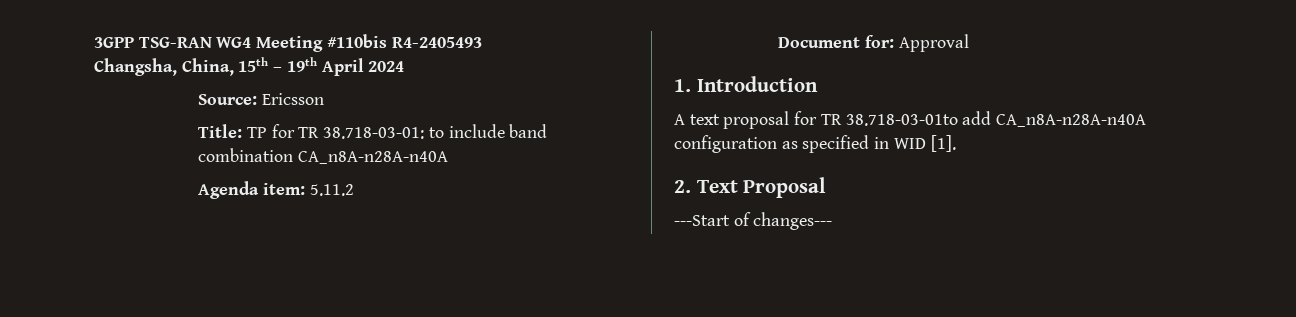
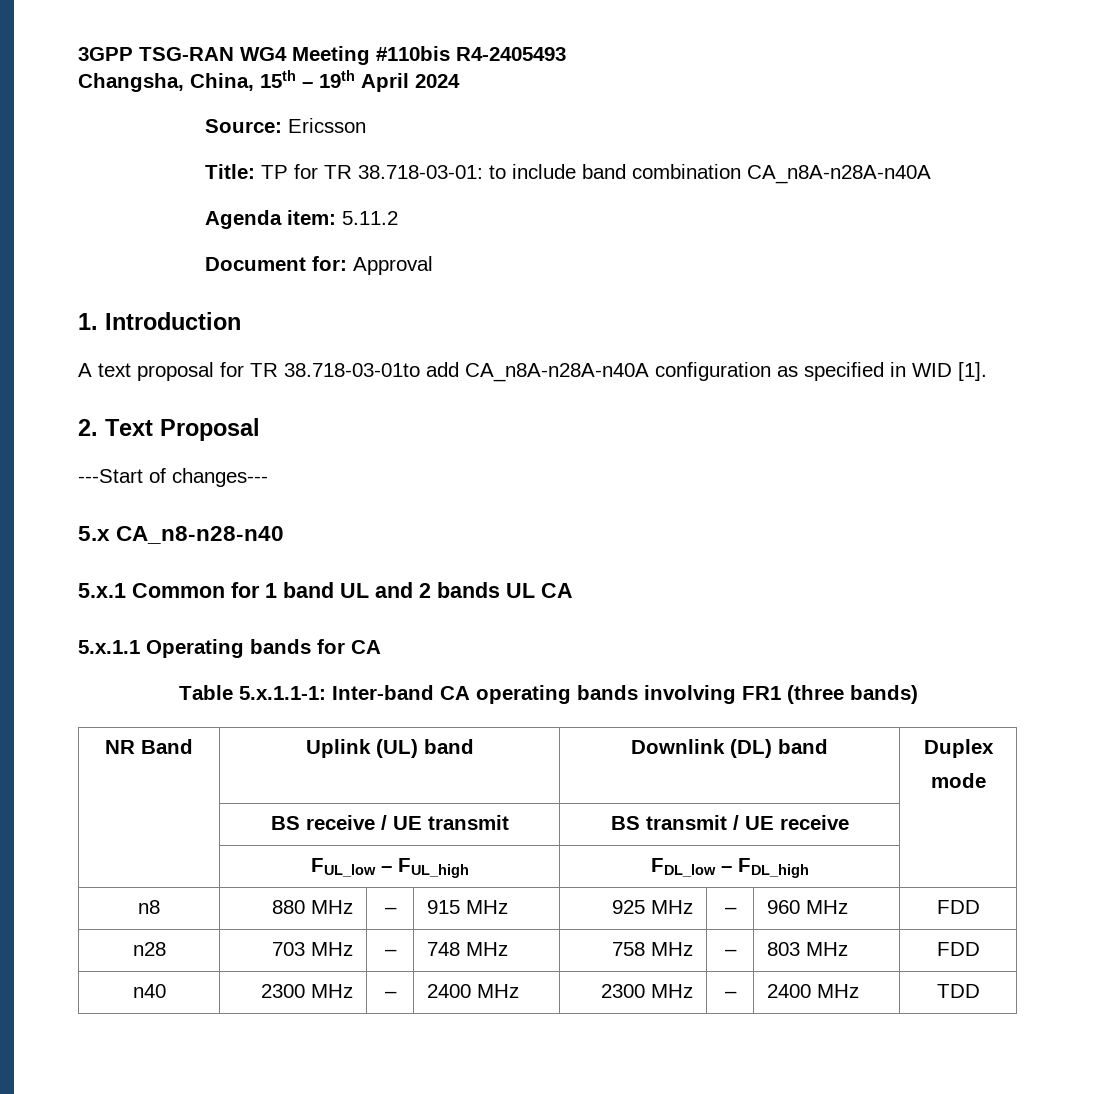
+ 5.x CA_n8-n28-n40
+ 5.x.1 Common for 1 band UL and 2 bands UL CA
+ 5.x.1.1 Operating bands for CA
+ Table 5.x.1.1-1: Inter-band CA operating bands involving FR1 (three bands)
+ NR Band | Uplink (UL) band | Downlink (DL) band | Duplex
+ mode
+ | BS receive / UE transmit | BS transmit / UE receive |
+ | FUL_low – FUL_high | FDL_low – FDL_high |
+ n8 | 880 MHz | – | 915 MHz | 925 MHz | – | 960 MHz | FDD
+ n28 | 703 MHz | – | 748 MHz | 758 MHz | – | 803 MHz | FDD
+ n40 | 2300 MHz | – | 2400 MHz | 2300 MHz | – | 2400 MHz | TDD

